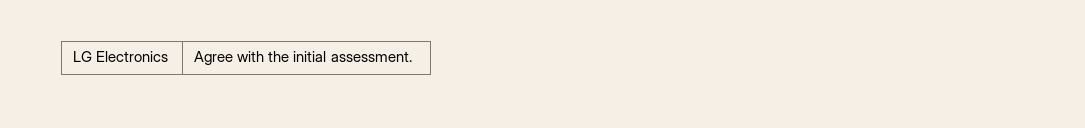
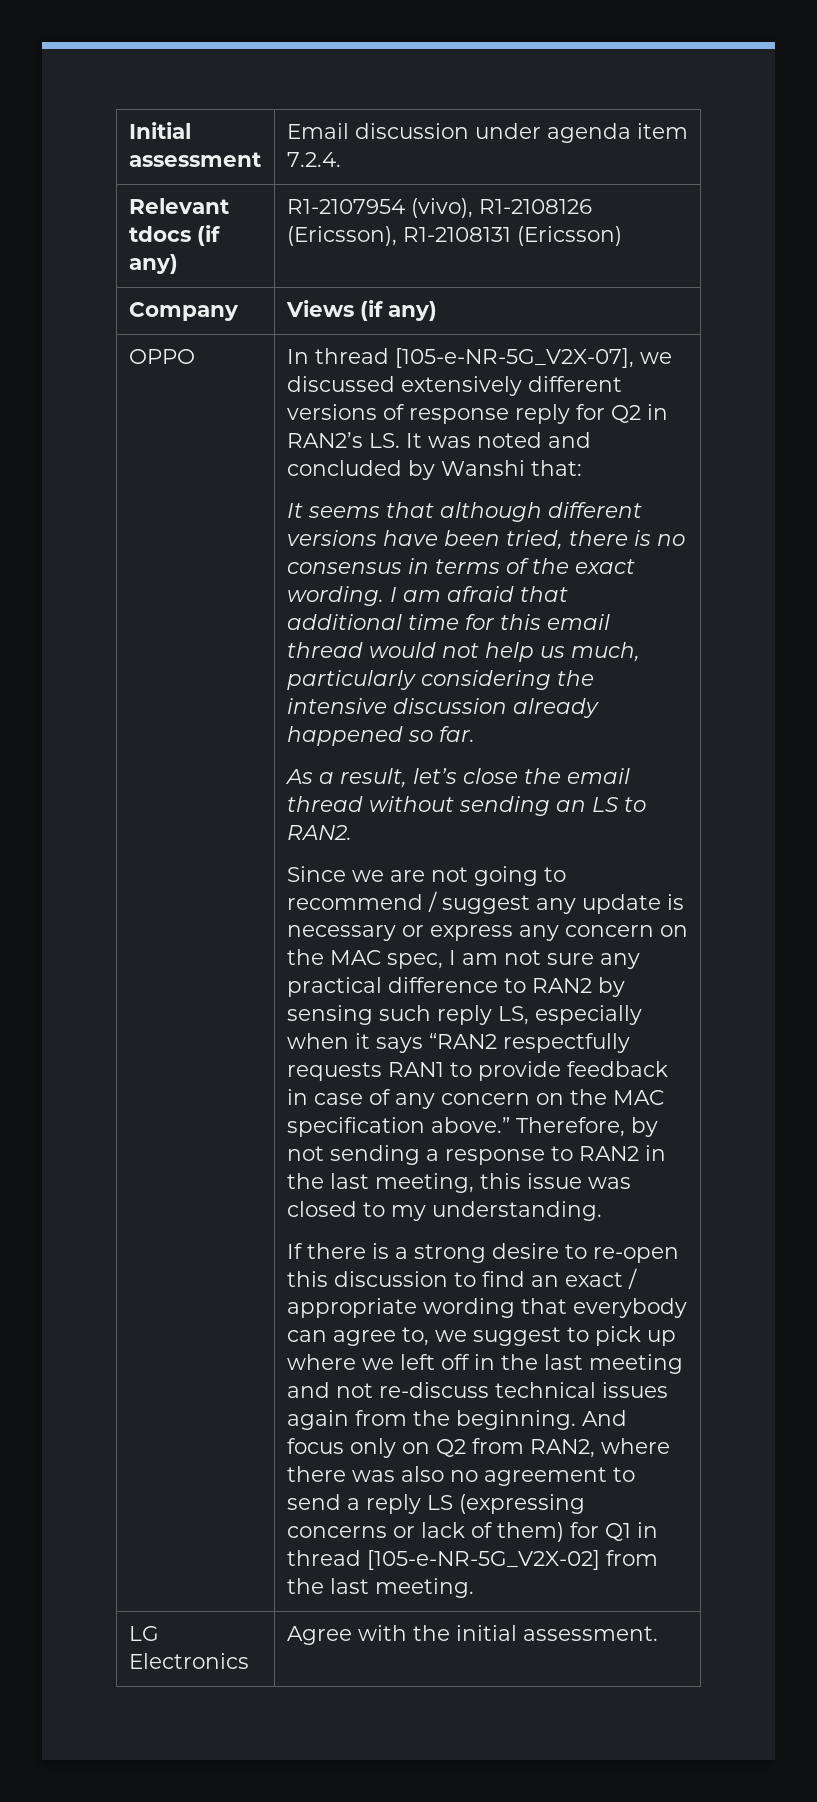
+ Initial assessment | Email discussion under agenda item 7.2.4.
+ Relevant tdocs (if any) | R1-2107954 (vivo), R1-2108126 (Ericsson), R1-2108131 (Ericsson)
+ Company | Views (if any)
+ OPPO | In thread [105-e-NR-5G_V2X-07], we discussed extensively different versions of response reply for Q2 in RAN2’s LS. It was noted and concluded by Wanshi that:
+ It seems that although different versions have been tried, there is no consensus in terms of the exact wording. I am afraid that additional time for this email thread would not help us much, particularly considering the intensive discussion already happened so far.
+ As a result, let’s close the email thread without sending an LS to RAN2.
+ Since we are not going to recommend / suggest any update is necessary or express any concern on the MAC spec, I am not sure any practical difference to RAN2 by sensing such reply LS, especially when it says “RAN2 respectfully requests RAN1 to provide feedback in case of any concern on the MAC specification above.” Therefore, by not sending a response to RAN2 in the last meeting, this issue was closed to my understanding.
+ If there is a strong desire to re-open this discussion to find an exact / appropriate wording that everybody can agree to, we suggest to pick up where we left off in the last meeting and not re-discuss technical issues again from the beginning. And focus only on Q2 from RAN2, where there was also no agreement to send a reply LS (expressing concerns or lack of them) for Q1 in thread [105-e-NR-5G_V2X-02] from the last meeting.

